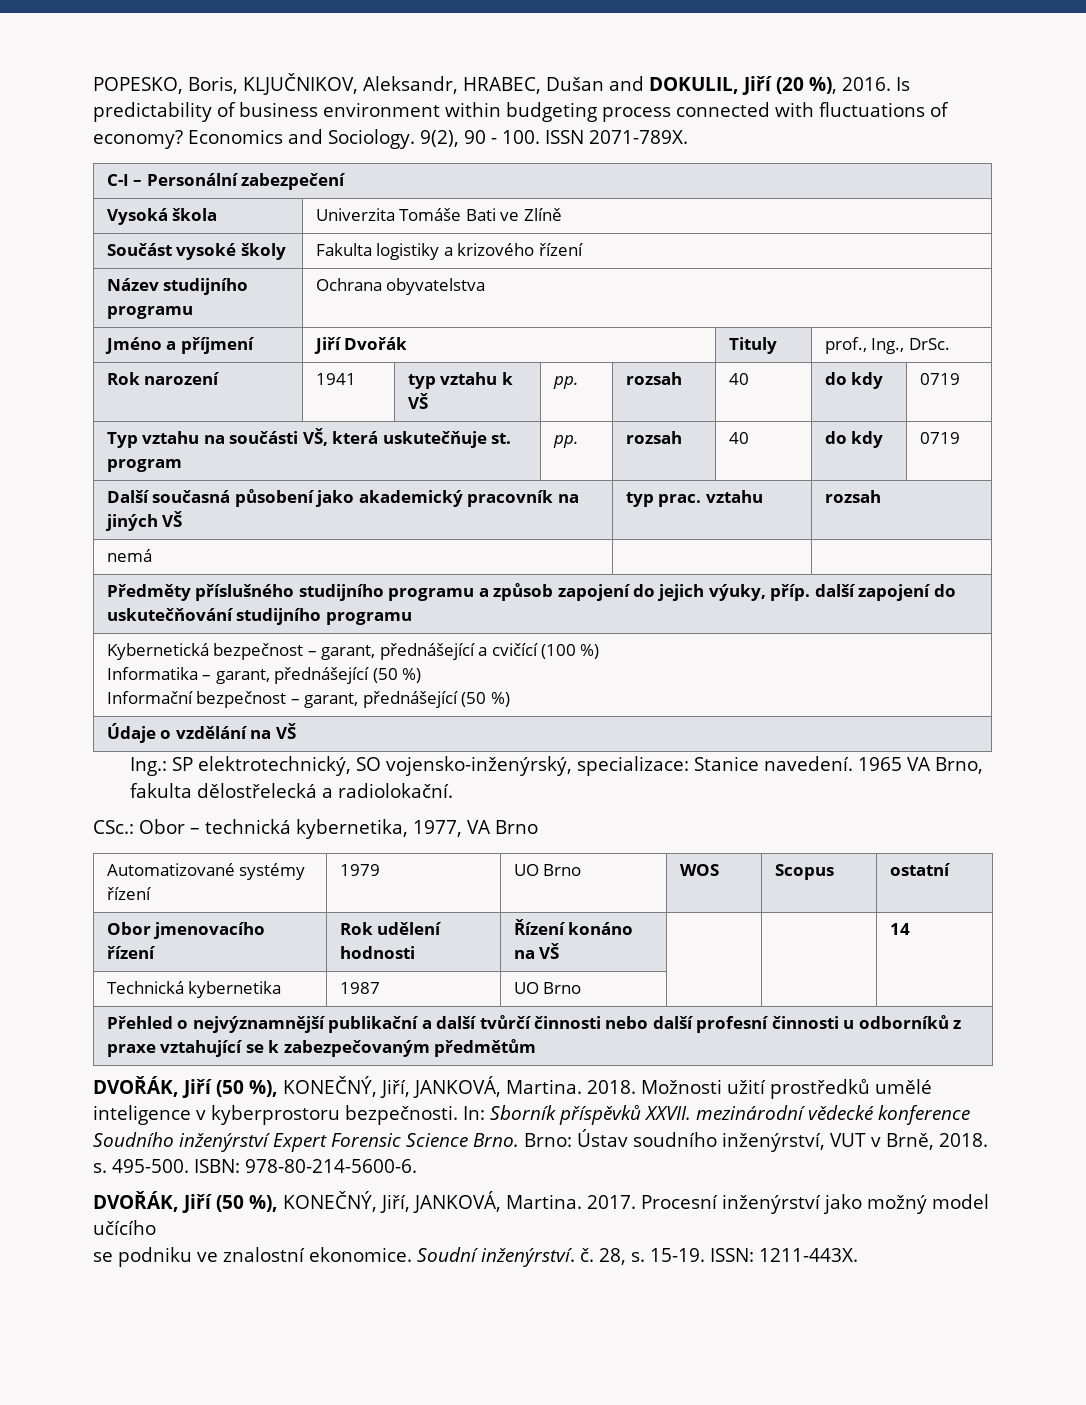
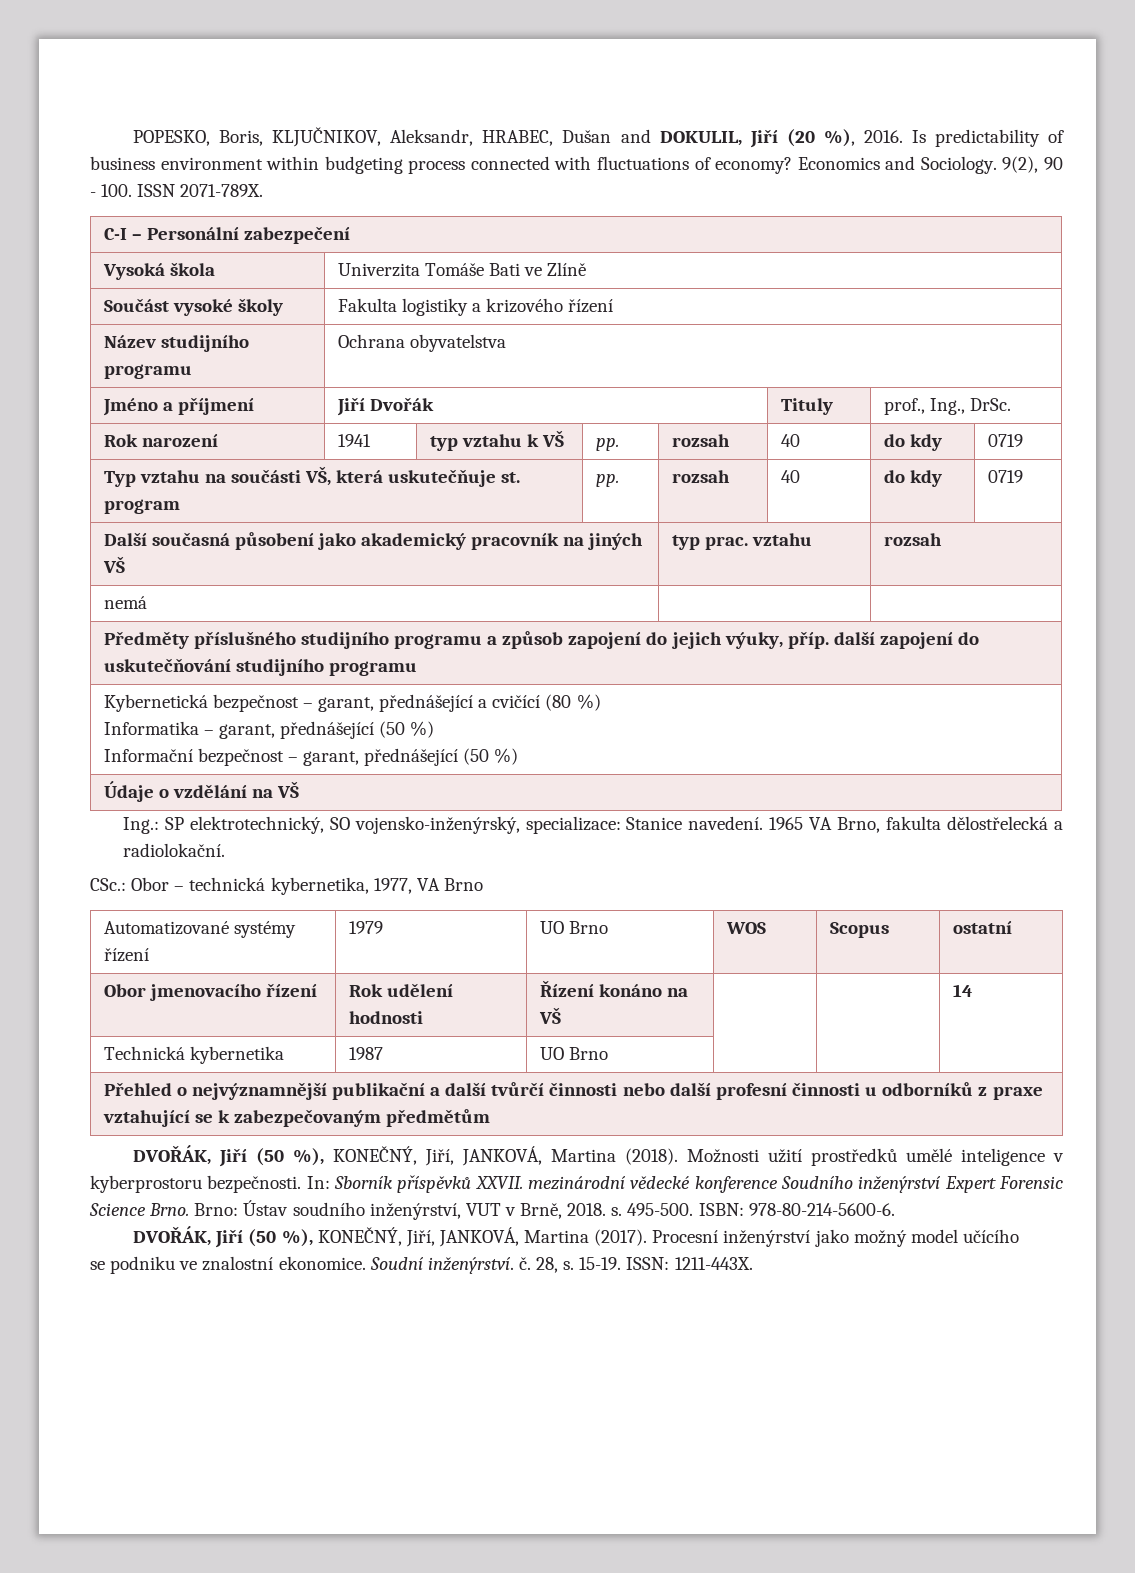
- Kybernetická bezpečnost – garant, přednášející a cvičící (100 %)
+ Kybernetická bezpečnost – garant, přednášející a cvičící (80 %)
- DVOŘÁK, Jiří (50 %), KONEČNÝ, Jiří, JANKOVÁ, Martina. 2018.
+ DVOŘÁK, Jiří (50 %), KONEČNÝ, Jiří, JANKOVÁ, Martina (2018).
- DVOŘÁK, Jiří (50 %), KONEČNÝ, Jiří, JANKOVÁ, Martina. 2017.
+ DVOŘÁK, Jiří (50 %), KONEČNÝ, Jiří, JANKOVÁ, Martina (2017).

